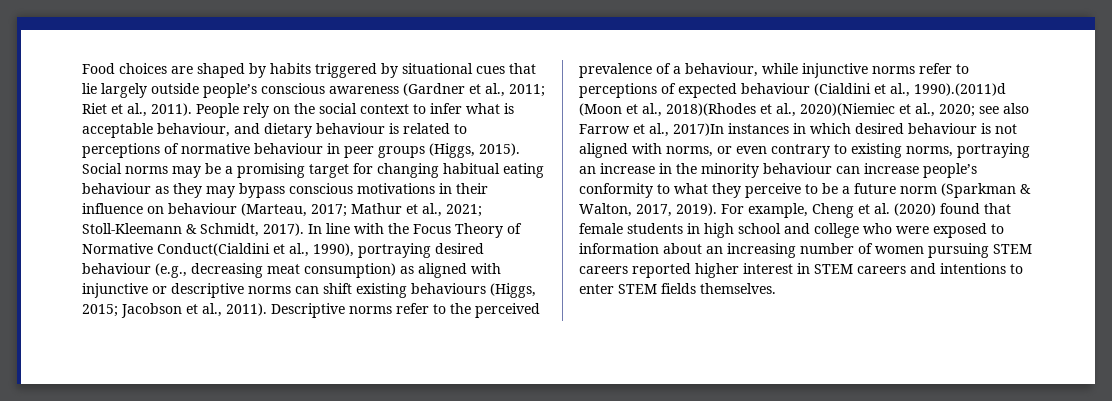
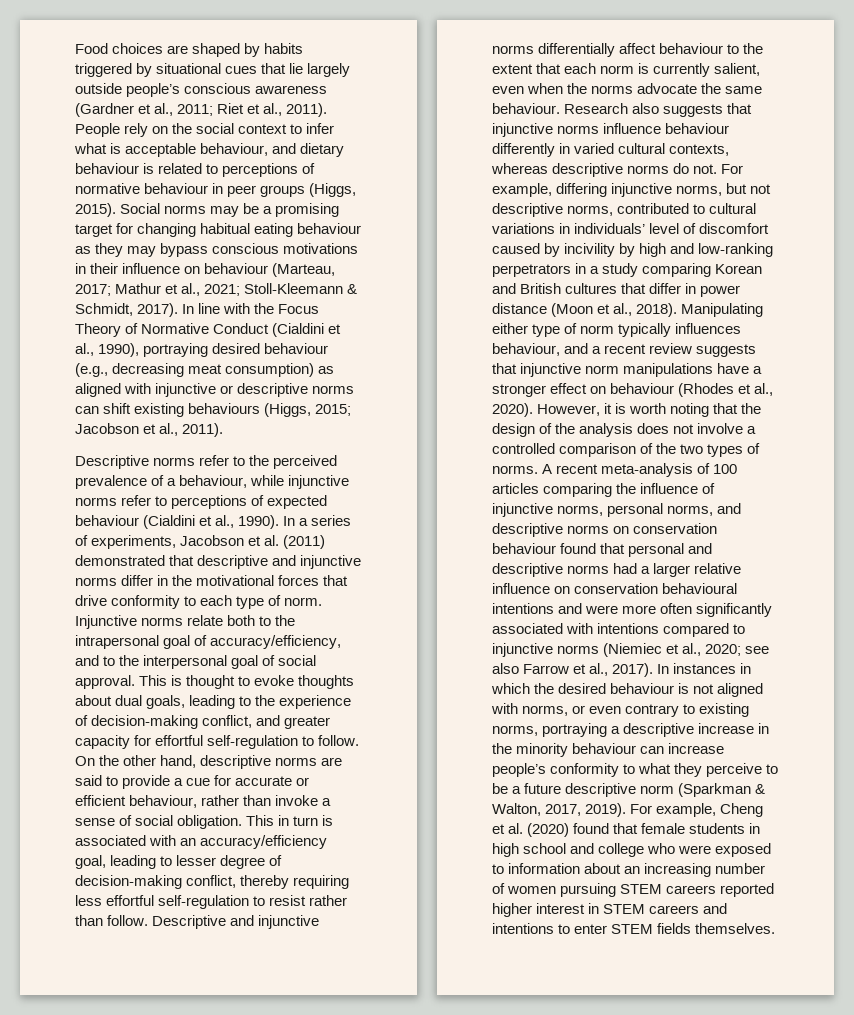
- In line with the Focus Theory of Normative Conduct(Cialdini et al., 1990), portraying desired behaviour (e.g., decreasing meat consumption) as aligned with injunctive or descriptive norms can shift existing behaviours (Higgs, 2015;
+ In line with the Focus Theory of Normative Conduct (Cialdini et al., 1990), portraying desired behaviour (e.g., decreasing meat consumption) as aligned with injunctive or descriptive norms can shift existing behaviours (Higgs, 2015;
- Jacobson et al., 2011). Descriptive norms refer to the perceived prevalence of a behaviour, while injunctive norms refer to perceptions of expected behaviour (Cialdini et al., 1990).(2011)d (Moon et al., 2018)(Rhodes et al., 2020)(Niemiec et al., 2020;
+ Jacobson et al., 2011).
+ Descriptive norms refer to the perceived prevalence of a behaviour, while injunctive norms refer to perceptions of expected behaviour (Cialdini et al., 1990). In a series of experiments, Jacobson et al. (2011) demonstrated that descriptive and injunctive norms differ in the motivational forces that drive conformity to each type of norm. Injunctive norms relate both to the intrapersonal goal of accuracy/efficiency, and to the interpersonal goal of social approval. This is thought to evoke thoughts about dual goals, leading to the experience of decision-making conflict, and greater capacity for effortful self-regulation to follow. On the other hand, descriptive norms are said to provide a cue for accurate or efficient behaviour, rather than invoke a sense of social obligation. This in turn is associated with an accuracy/efficiency goal, leading to lesser degree of decision-making conflict, thereby requiring less effortful self-regulation to resist rather than follow. Descriptive and injunctive norms differentially affect behaviour to the extent that each norm is currently salient, even when the norms advocate the same behaviour. Research also suggests that injunctive norms influence behaviour differently in varied cultural contexts, whereas descriptive norms do not. For example, differing injunctive norms, but not descriptive norms, contributed to cultural variations in individuals’ level of discomfort caused by incivility by high and low-ranking perpetrators in a study comparing Korean and British cultures that differ in power distance (Moon et al., 2018). Manipulating either type of norm typically influences behaviour, and a recent review suggests that injunctive norm manipulations have a stronger effect on behaviour (Rhodes et al., 2020). However, it is worth noting that the design of the analysis does not involve a controlled comparison of the two types of norms. A recent meta-analysis of 100 articles comparing the influence of injunctive norms, personal norms, and descriptive norms on conservation behaviour found that personal and descriptive norms had a larger relative influence on conservation behavioural intentions and were more often significantly associated with intentions compared to injunctive norms (Niemiec et al., 2020;
- see also Farrow et al., 2017)In instances in which desired behaviour is not aligned with norms, or even contrary to existing norms, portraying an increase in the minority behaviour can increase people’s conformity to what they perceive to be a future norm (Sparkman & Walton, 2017, 2019).
+ see also Farrow et al., 2017). In instances in which the desired behaviour is not aligned with norms, or even contrary to existing norms, portraying a descriptive increase in the minority behaviour can increase people’s conformity to what they perceive to be a future descriptive norm (Sparkman & Walton, 2017, 2019).

